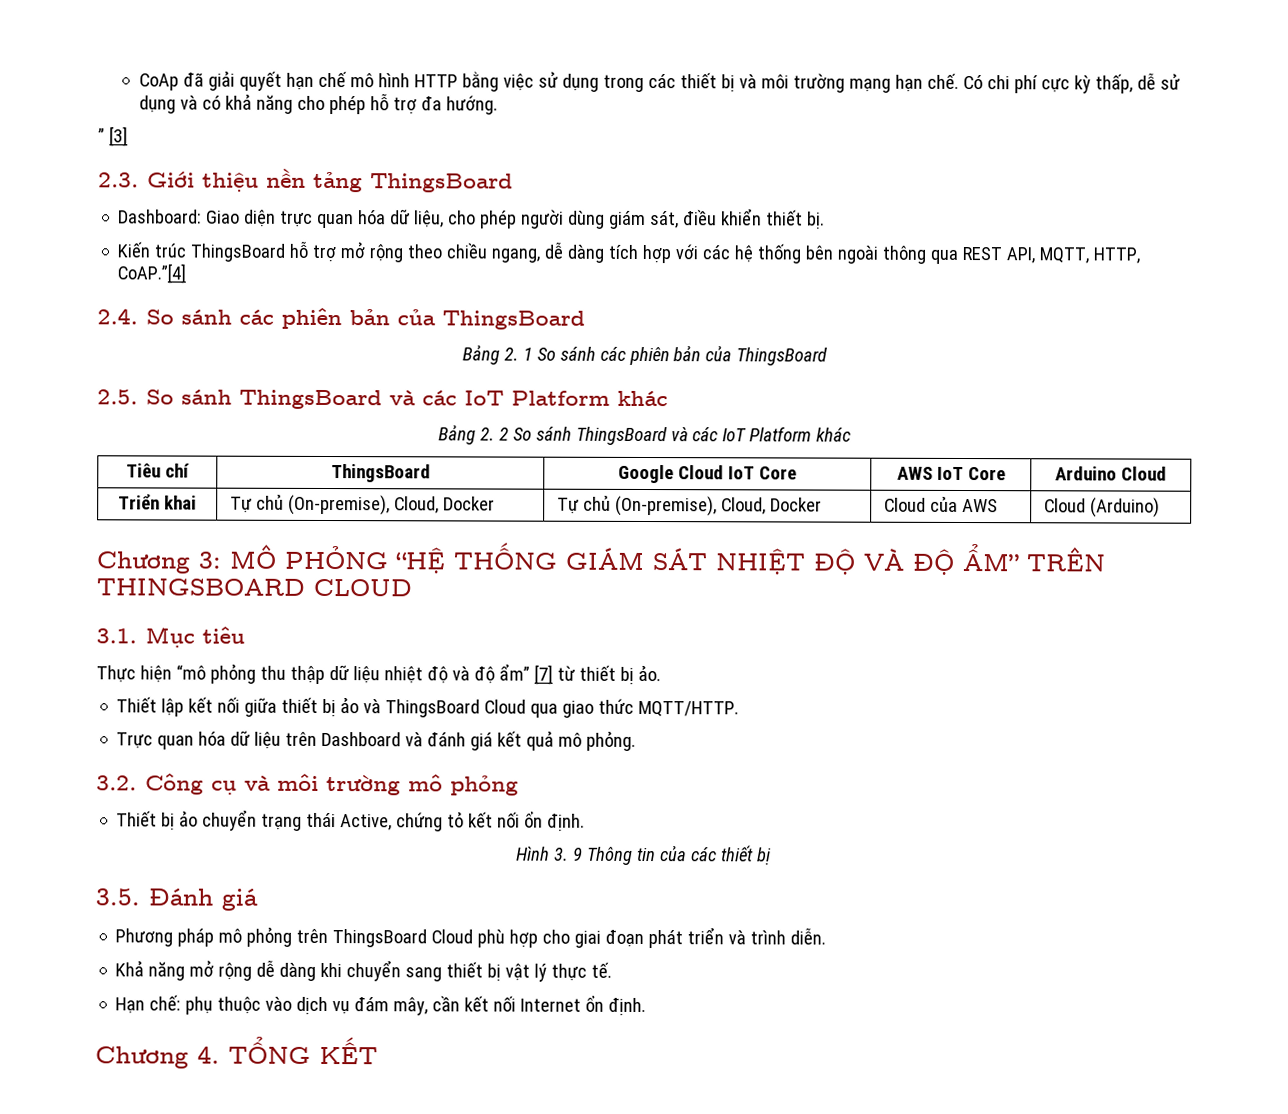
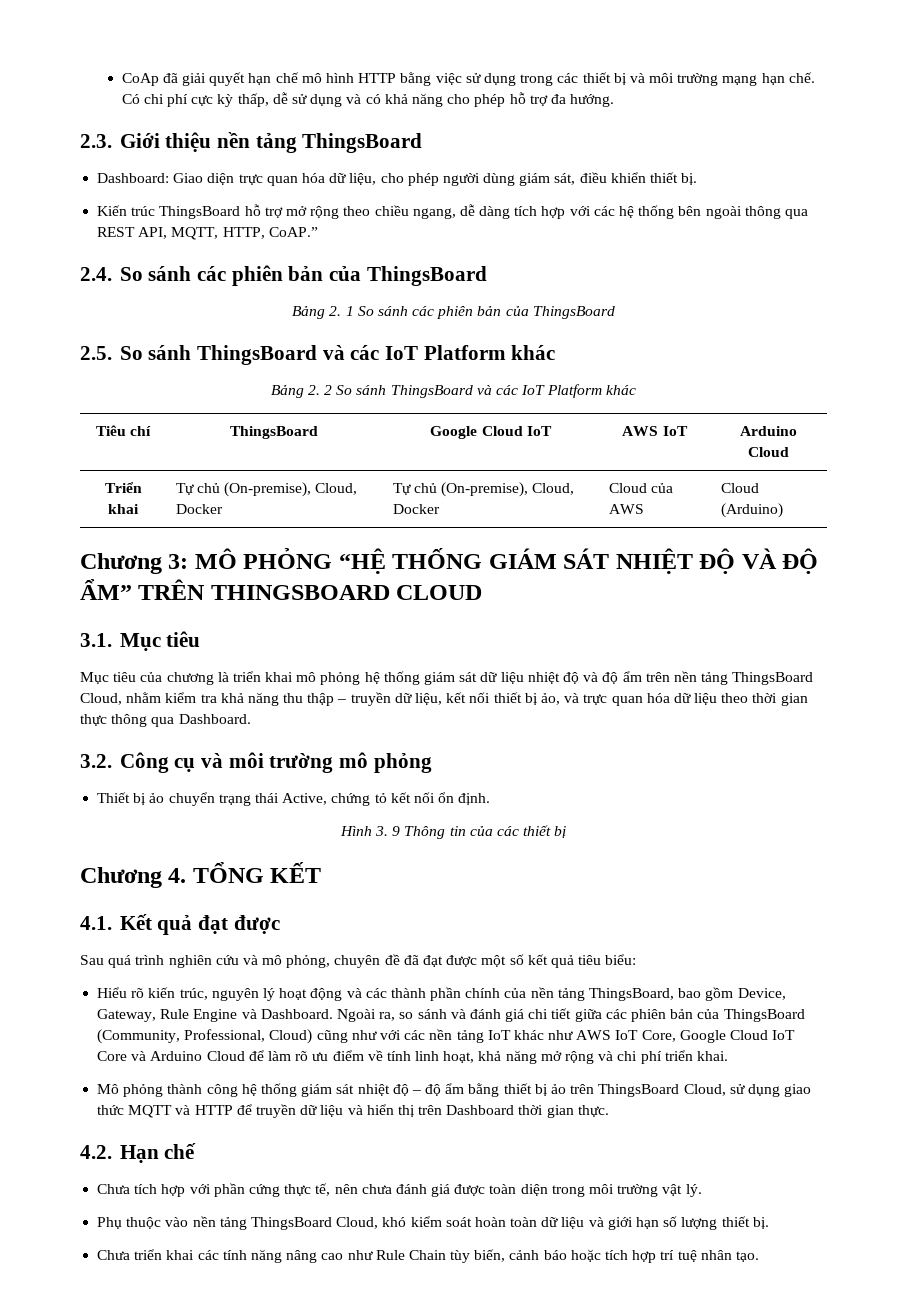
- ” [3]
- Kiến trúc ThingsBoard hỗ trợ mở rộng theo chiều ngang, dễ dàng tích hợp với các hệ thống bên ngoài thông qua REST API, MQTT, HTTP, CoAP.”[4]
+ Kiến trúc ThingsBoard hỗ trợ mở rộng theo chiều ngang, dễ dàng tích hợp với các hệ thống bên ngoài thông qua REST API, MQTT, HTTP, CoAP.”
- Tiêu chí | ThingsBoard | Google Cloud IoT Core | AWS IoT Core | Arduino Cloud
+ Tiêu chí | ThingsBoard | Google Cloud IoT | AWS IoT | Arduino Cloud
- Thực hiện “mô phỏng thu thập dữ liệu nhiệt độ và độ ẩm” [7] từ thiết bị ảo.
- Thiết lập kết nối giữa thiết bị ảo và ThingsBoard Cloud qua giao thức MQTT/HTTP.
- Trực quan hóa dữ liệu trên Dashboard và đánh giá kết quả mô phỏng.
+ Mục tiêu của chương là triển khai mô phỏng hệ thống giám sát dữ liệu nhiệt độ và độ ẩm trên nền tảng ThingsBoard Cloud, nhằm kiểm tra khả năng thu thập – truyền dữ liệu, kết nối thiết bị ảo, và trực quan hóa dữ liệu theo thời gian thực thông qua Dashboard.
- 3.5. Đánh giá
- Phương pháp mô phỏng trên ThingsBoard Cloud phù hợp cho giai đoạn phát triển và trình diễn.
- Khả năng mở rộng dễ dàng khi chuyển sang thiết bị vật lý thực tế.
- Hạn chế: phụ thuộc vào dịch vụ đám mây, cần kết nối Internet ổn định.
  Chương 4. TỔNG KẾT
+ 4.1. Kết quả đạt được
+ Sau quá trình nghiên cứu và mô phỏng, chuyên đề đã đạt được một số kết quả tiêu biểu:
+ Hiểu rõ kiến trúc, nguyên lý hoạt động và các thành phần chính của nền tảng ThingsBoard, bao gồm Device, Gateway, Rule Engine và Dashboard. Ngoài ra, so sánh và đánh giá chi tiết giữa các phiên bản của ThingsBoard (Community, Professional, Cloud) cũng như với các nền tảng IoT khác như AWS IoT Core, Google Cloud IoT Core và Arduino Cloud để làm rõ ưu điểm về tính linh hoạt, khả năng mở rộng và chi phí triển khai.
+ Mô phỏng thành công hệ thống giám sát nhiệt độ – độ ẩm bằng thiết bị ảo trên ThingsBoard Cloud, sử dụng giao thức MQTT và HTTP để truyền dữ liệu và hiển thị trên Dashboard thời gian thực.
+ 4.2. Hạn chế
+ Chưa tích hợp với phần cứng thực tế, nên chưa đánh giá được toàn diện trong môi trường vật lý.
+ Phụ thuộc vào nền tảng ThingsBoard Cloud, khó kiểm soát hoàn toàn dữ liệu và giới hạn số lượng thiết bị.
+ Chưa triển khai các tính năng nâng cao như Rule Chain tùy biến, cảnh báo hoặc tích hợp trí tuệ nhân tạo.

